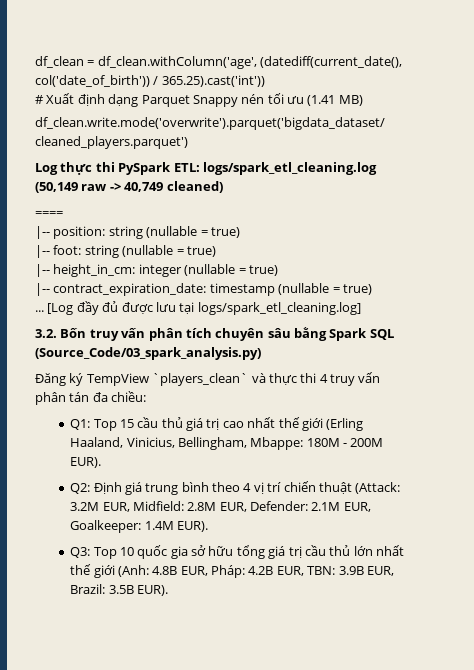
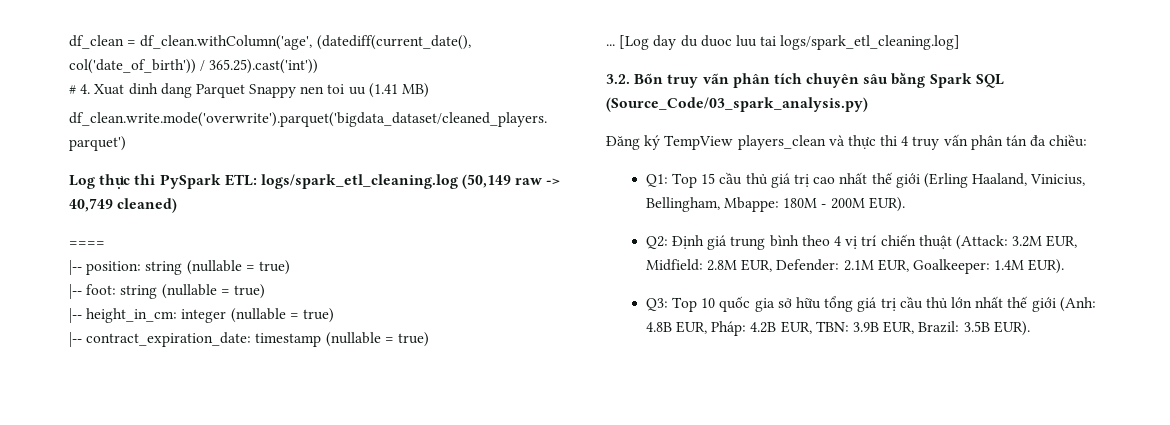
- # Xuất định dạng Parquet Snappy nén tối ưu (1.41 MB)
+ # 4. Xuat dinh dang Parquet Snappy nen toi uu (1.41 MB)
- [Log đầy đủ được lưu tại logs/spark_etl_cleaning.log]
+ [Log day du duoc luu tai logs/spark_etl_cleaning.log]
- Đăng ký TempView `players_clean` và thực thi 4 truy vấn phân tán đa chiều:
+ Đăng ký TempView players_clean và thực thi 4 truy vấn phân tán đa chiều:

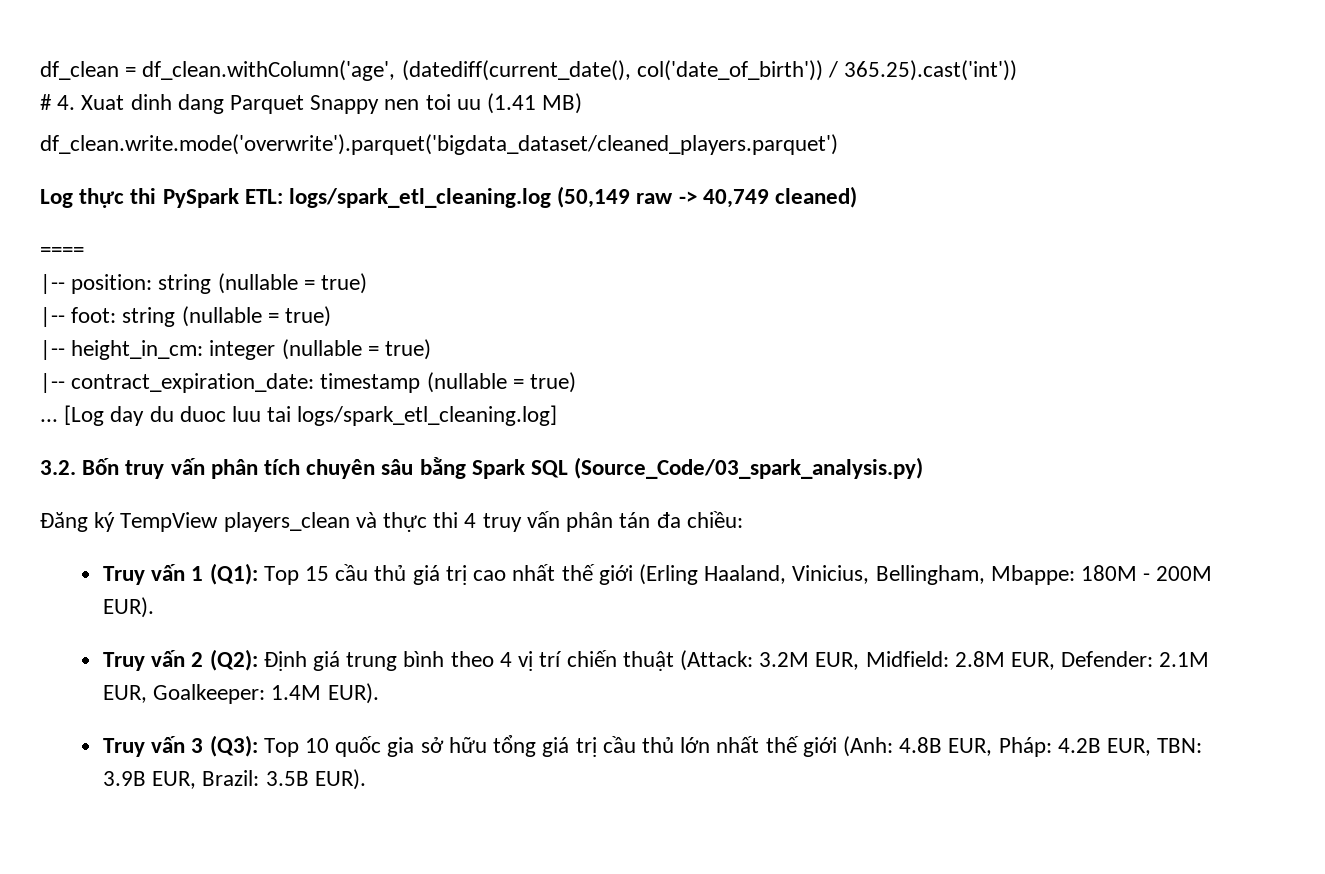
- Q1: Top 15 cầu thủ giá trị cao nhất thế giới (Erling Haaland, Vinicius, Bellingham, Mbappe: 180M - 200M EUR).
+ Truy vấn 1 (Q1): Top 15 cầu thủ giá trị cao nhất thế giới (Erling Haaland, Vinicius, Bellingham, Mbappe: 180M - 200M EUR).
- Q2: Định giá trung bình theo 4 vị trí chiến thuật (Attack: 3.2M EUR, Midfield: 2.8M EUR, Defender: 2.1M EUR, Goalkeeper: 1.4M EUR).
+ Truy vấn 2 (Q2): Định giá trung bình theo 4 vị trí chiến thuật (Attack: 3.2M EUR, Midfield: 2.8M EUR, Defender: 2.1M EUR, Goalkeeper: 1.4M EUR).
- Q3: Top 10 quốc gia sở hữu tổng giá trị cầu thủ lớn nhất thế giới (Anh: 4.8B EUR, Pháp: 4.2B EUR, TBN: 3.9B EUR, Brazil: 3.5B EUR).
+ Truy vấn 3 (Q3): Top 10 quốc gia sở hữu tổng giá trị cầu thủ lớn nhất thế giới (Anh: 4.8B EUR, Pháp: 4.2B EUR, TBN: 3.9B EUR, Brazil: 3.5B EUR).

